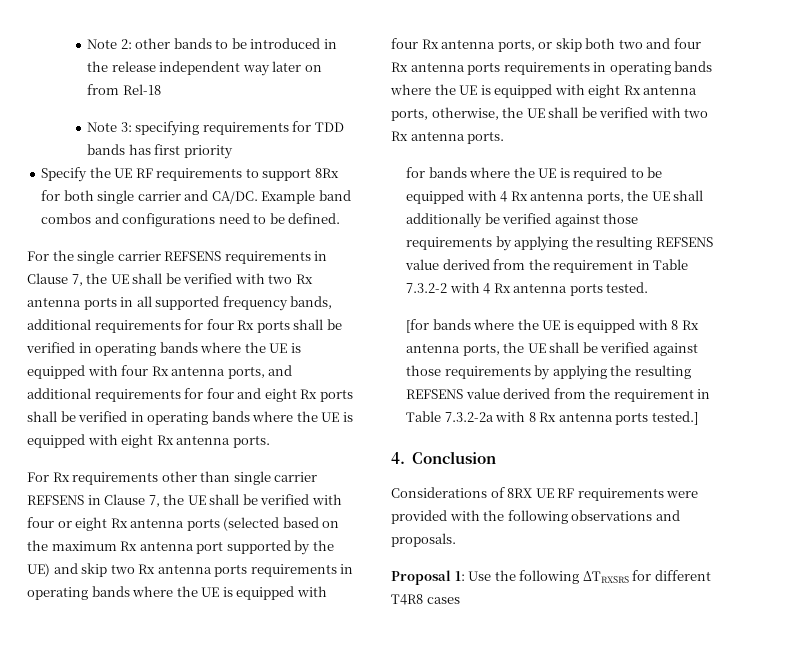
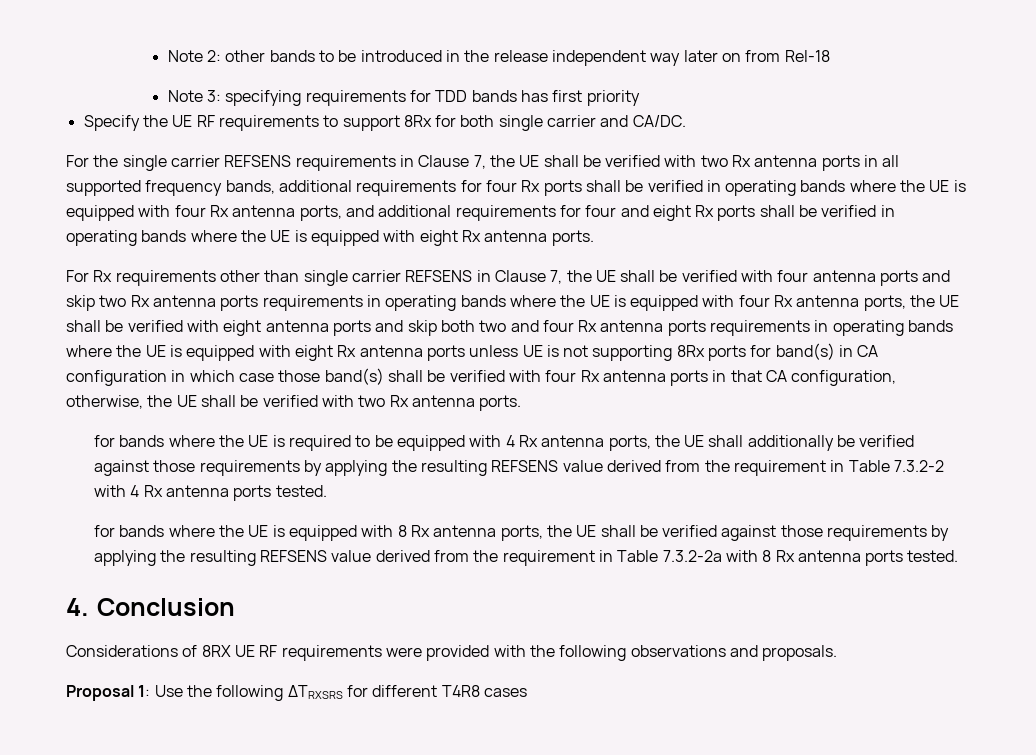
- Example band combos and configurations need to be defined.
- For Rx requirements other than single carrier REFSENS in Clause 7, the UE shall be verified with four or eight Rx antenna ports (selected based on the maximum Rx antenna port supported by the UE) and skip two Rx antenna ports requirements in operating bands where the UE is equipped with four Rx antenna ports, or skip both two and four Rx antenna ports requirements in operating bands where the UE is equipped with eight Rx antenna ports, otherwise, the UE shall be verified with two Rx antenna ports.
+ For Rx requirements other than single carrier REFSENS in Clause 7, the UE shall be verified with four antenna ports and skip two Rx antenna ports requirements in operating bands where the UE is equipped with four Rx antenna ports, the UE shall be verified with eight antenna ports and skip both two and four Rx antenna ports requirements in operating bands where the UE is equipped with eight Rx antenna ports unless UE is not supporting 8Rx ports for band(s) in CA configuration in which case those band(s) shall be verified with four Rx antenna ports in that CA configuration, otherwise, the UE shall be verified with two Rx antenna ports.
- [for bands where the UE is equipped with 8 Rx antenna ports, the UE shall be verified against those requirements by applying the resulting REFSENS value derived from the requirement in Table 7.3.2-2a with 8 Rx antenna ports tested.]
+ for bands where the UE is equipped with 8 Rx antenna ports, the UE shall be verified against those requirements by applying the resulting REFSENS value derived from the requirement in Table 7.3.2-2a with 8 Rx antenna ports tested.

